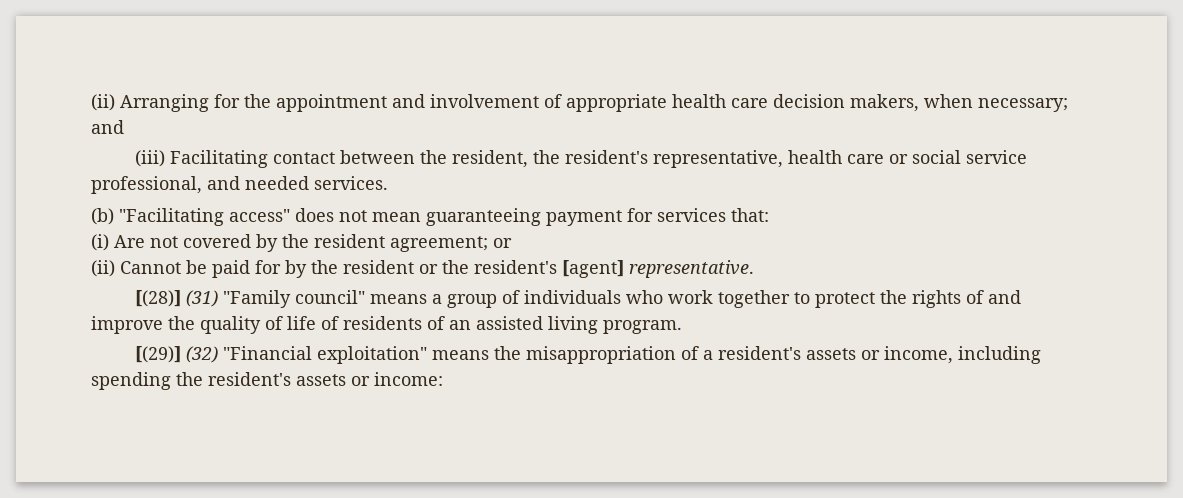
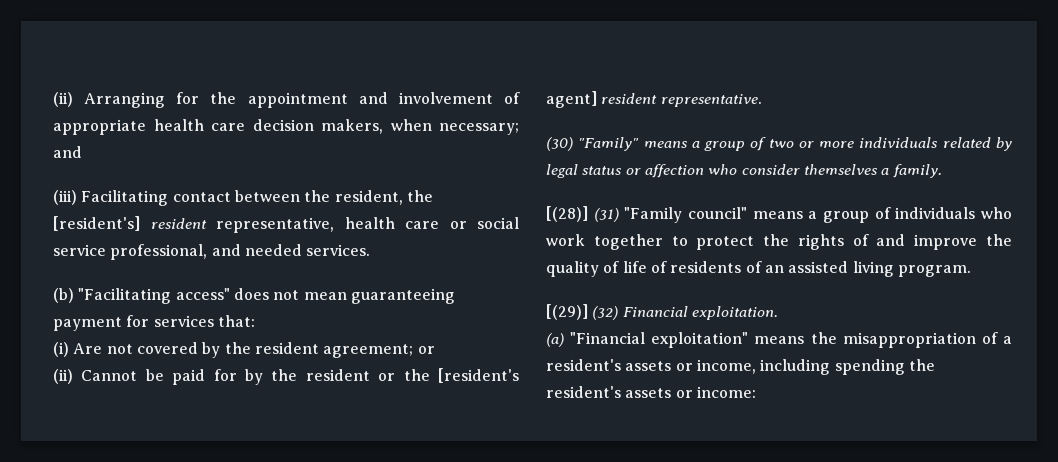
- (iii) Facilitating contact between the resident, the resident's representative, health care or social service professional, and needed services.
+ (iii) Facilitating contact between the resident, the [resident's] resident representative, health care or social service professional, and needed services.
- (ii) Cannot be paid for by the resident or the resident's [agent] representative.
+ (ii) Cannot be paid for by the resident or the [resident's agent] resident representative.
+ (30) "Family" means a group of two or more individuals related by legal status or affection who consider themselves a family.
- [(29)] (32) "Financial exploitation" means the misappropriation of a resident's assets or income, including spending the resident's assets or income:
+ [(29)] (32) Financial exploitation.
+ (a) "Financial exploitation" means the misappropriation of a resident's assets or income, including spending the resident's assets or income:

